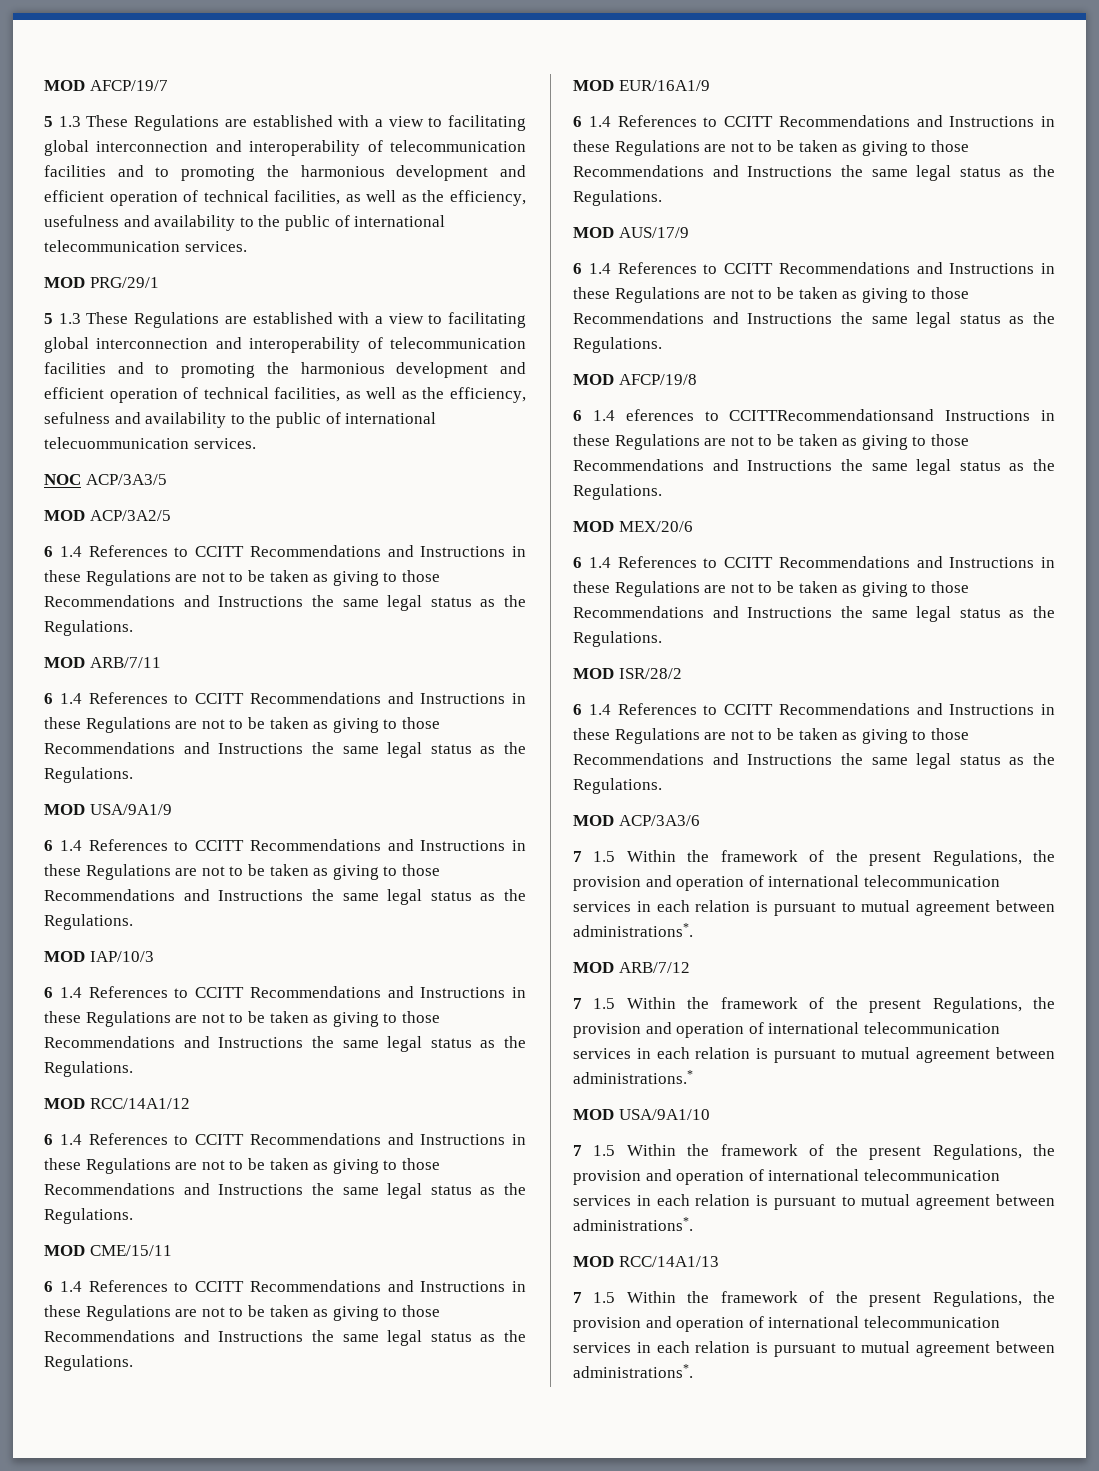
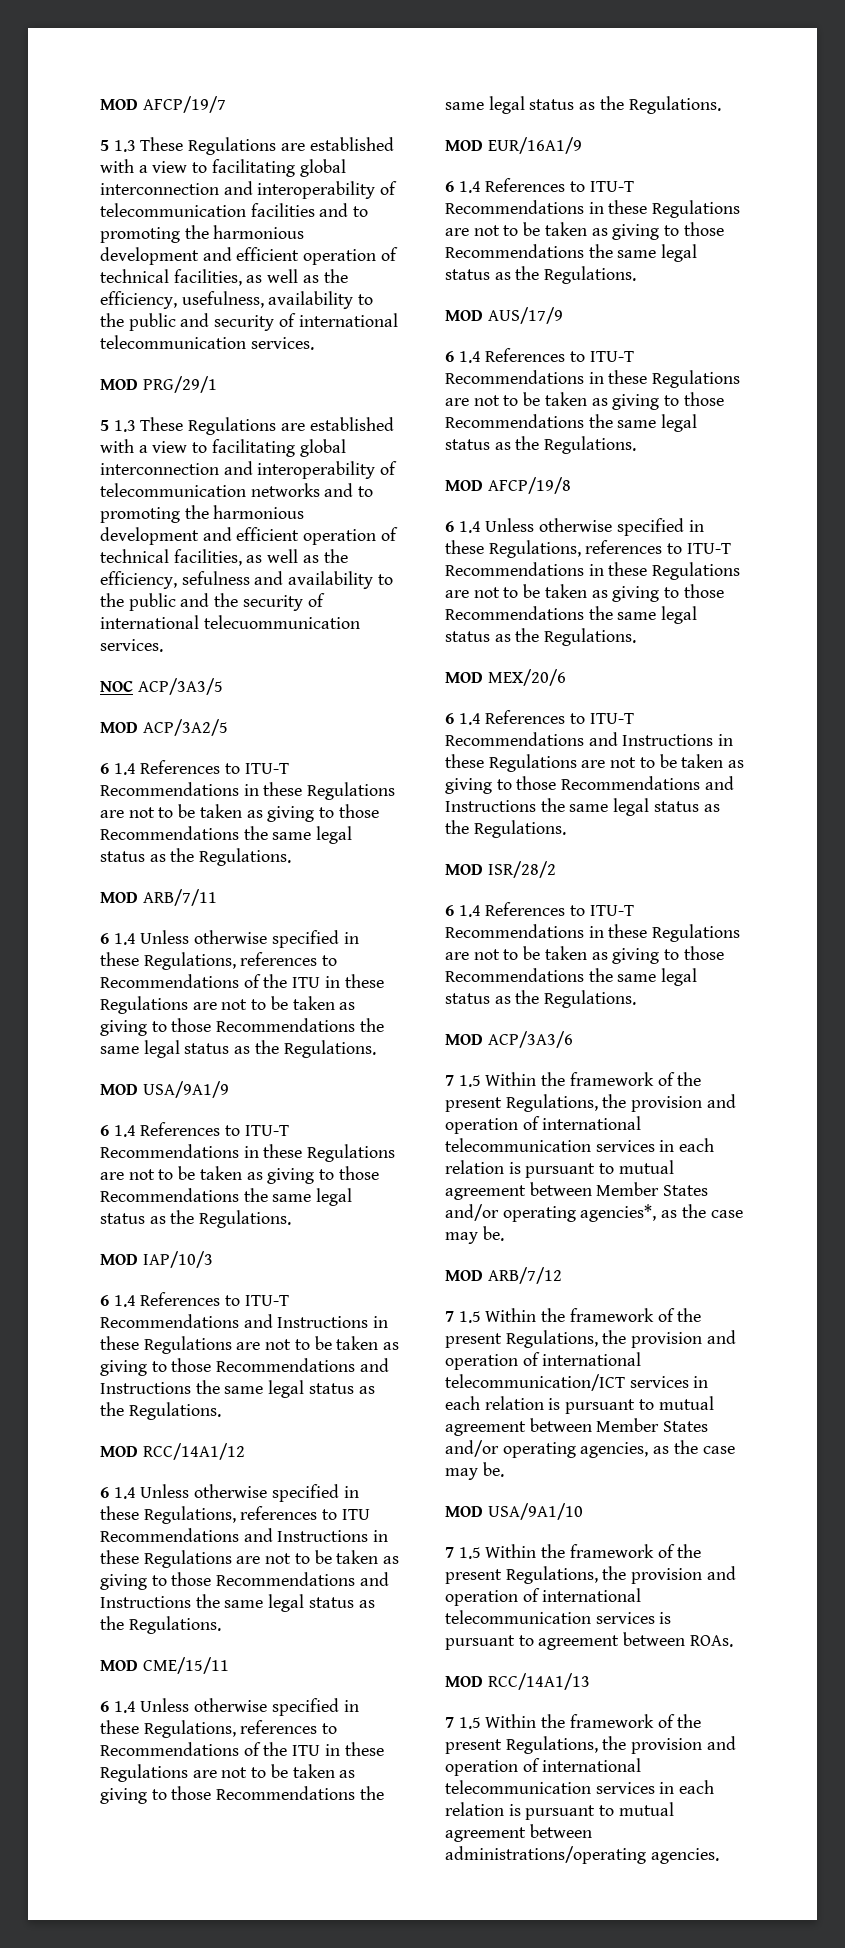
- 5 1.3 These Regulations are established with a view to facilitating global interconnection and interoperability of telecommunication facilities and to promoting the harmonious development and efficient operation of technical facilities, as well as the efficiency, usefulness and availability to the public of international telecommunication services.
+ 5 1.3 These Regulations are established with a view to facilitating global interconnection and interoperability of telecommunication facilities and to promoting the harmonious development and efficient operation of technical facilities, as well as the efficiency, usefulness, availability to the public and security of international telecommunication services.
- 5 1.3 These Regulations are established with a view to facilitating global interconnection and interoperability of telecommunication facilities and to promoting the harmonious development and efficient operation of technical facilities, as well as the efficiency, sefulness and availability to the public of international telecuommunication services.
+ 5 1.3 These Regulations are established with a view to facilitating global interconnection and interoperability of telecommunication networks and to promoting the harmonious development and efficient operation of technical facilities, as well as the efficiency, sefulness and availability to the public and the security of international telecuommunication services.
  MOD ACP/3A2/5
- 6 1.4 References to CCITT Recommendations and Instructions in these Regulations are not to be taken as giving to those Recommendations and Instructions the same legal status as the Regulations.
+ 6 1.4 References to ITU-T Recommendations in these Regulations are not to be taken as giving to those Recommendations the same legal status as the Regulations.
  MOD ARB/7/11
- 6 1.4 References to CCITT Recommendations and Instructions in these Regulations are not to be taken as giving to those Recommendations and Instructions the same legal status as the Regulations.
+ 6 1.4 Unless otherwise specified in these Regulations, references to Recommendations of the ITU in these Regulations are not to be taken as giving to those Recommendations the same legal status as the Regulations.
  MOD USA/9A1/9
- 6 1.4 References to CCITT Recommendations and Instructions in these Regulations are not to be taken as giving to those Recommendations and Instructions the same legal status as the Regulations.
+ 6 1.4 References to ITU-T Recommendations in these Regulations are not to be taken as giving to those Recommendations the same legal status as the Regulations.
  MOD IAP/10/3
- 6 1.4 References to CCITT Recommendations and Instructions in these Regulations are not to be taken as giving to those Recommendations and Instructions the same legal status as the Regulations.
+ 6 1.4 References to ITU-T Recommendations and Instructions in these Regulations are not to be taken as giving to those Recommendations and Instructions the same legal status as the Regulations.
  MOD RCC/14A1/12
- 6 1.4 References to CCITT Recommendations and Instructions in these Regulations are not to be taken as giving to those Recommendations and Instructions the same legal status as the Regulations.
+ 6 1.4 Unless otherwise specified in these Regulations, references to ITU Recommendations and Instructions in these Regulations are not to be taken as giving to those Recommendations and Instructions the same legal status as the Regulations.
  MOD CME/15/11
- 6 1.4 References to CCITT Recommendations and Instructions in these Regulations are not to be taken as giving to those Recommendations and Instructions the same legal status as the Regulations.
+ 6 1.4 Unless otherwise specified in these Regulations, references to Recommendations of the ITU in these Regulations are not to be taken as giving to those Recommendations the same legal status as the Regulations.
  MOD EUR/16A1/9
- 6 1.4 References to CCITT Recommendations and Instructions in these Regulations are not to be taken as giving to those Recommendations and Instructions the same legal status as the Regulations.
+ 6 1.4 References to ITU-T Recommendations in these Regulations are not to be taken as giving to those Recommendations the same legal status as the Regulations.
  MOD AUS/17/9
- 6 1.4 References to CCITT Recommendations and Instructions in these Regulations are not to be taken as giving to those Recommendations and Instructions the same legal status as the Regulations.
+ 6 1.4 References to ITU-T Recommendations in these Regulations are not to be taken as giving to those Recommendations the same legal status as the Regulations.
- 6 1.4 eferences to CCITTRecommendationsand Instructions in these Regulations are not to be taken as giving to those Recommendations and Instructions the same legal status as the Regulations.
+ 6 1.4 Unless otherwise specified in these Regulations, references to ITU-T Recommendations in these Regulations are not to be taken as giving to those Recommendations the same legal status as the Regulations.
  MOD MEX/20/6
- 6 1.4 References to CCITT Recommendations and Instructions in these Regulations are not to be taken as giving to those Recommendations and Instructions the same legal status as the Regulations.
+ 6 1.4 References to ITU-T Recommendations and Instructions in these Regulations are not to be taken as giving to those Recommendations and Instructions the same legal status as the Regulations.
  MOD ISR/28/2
- 6 1.4 References to CCITT Recommendations and Instructions in these Regulations are not to be taken as giving to those Recommendations and Instructions the same legal status as the Regulations.
+ 6 1.4 References to ITU-T Recommendations in these Regulations are not to be taken as giving to those Recommendations the same legal status as the Regulations.
  MOD ACP/3A3/6
- 7 1.5 Within the framework of the present Regulations, the provision and operation of international telecommunication services in each relation is pursuant to mutual agreement between administrations*.
+ 7 1.5 Within the framework of the present Regulations, the provision and operation of international telecommunication services in each relation is pursuant to mutual agreement between Member States and/or operating agencies*, as the case may be.
- 7 1.5 Within the framework of the present Regulations, the provision and operation of international telecommunication services in each relation is pursuant to mutual agreement between administrations.*
+ 7 1.5 Within the framework of the present Regulations, the provision and operation of international telecommunication/ICT services in each relation is pursuant to mutual agreement between Member States and/or operating agencies, as the case may be.
  MOD USA/9A1/10
- 7 1.5 Within the framework of the present Regulations, the provision and operation of international telecommunication services in each relation is pursuant to mutual agreement between administrations*.
+ 7 1.5 Within the framework of the present Regulations, the provision and operation of international telecommunication services is pursuant to agreement between ROAs.
  MOD RCC/14A1/13
- 7 1.5 Within the framework of the present Regulations, the provision and operation of international telecommunication services in each relation is pursuant to mutual agreement between administrations*.
+ 7 1.5 Within the framework of the present Regulations, the provision and operation of international telecommunication services in each relation is pursuant to mutual agreement between administrations/operating agencies.

